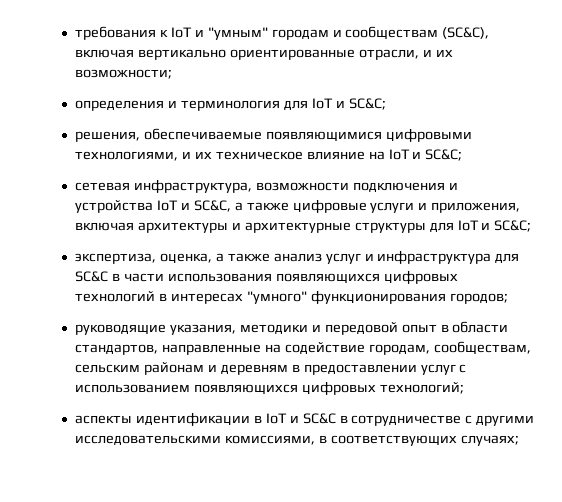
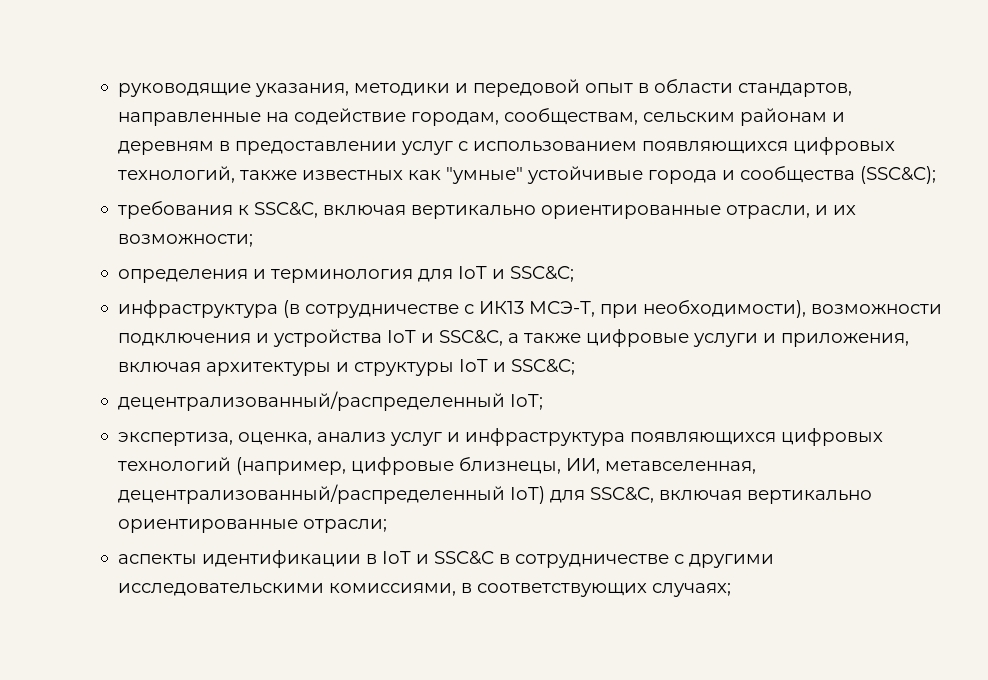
- требования к IoT и "умным" городам и сообществам (SC&C), включая вертикально ориентированные отрасли, и их возможности;
- определения и терминология для IoT и SC&C;
- решения, обеспечиваемые появляющимися цифровыми технологиями, и их техническое влияние на IoT и SC&C;
- сетевая инфраструктура, возможности подключения и устройства IoT и SC&C, а также цифровые услуги и приложения, включая архитектуры и архитектурные структуры для IoT и SC&C;
- экспертиза, оценка, а также анализ услуг и инфраструктура для SC&C в части использования появляющихся цифровых технологий в интересах "умного" функционирования городов;
- руководящие указания, методики и передовой опыт в области стандартов, направленные на содействие городам, сообществам, сельским районам и деревням в предоставлении услуг с использованием появляющихся цифровых технологий;
+ руководящие указания, методики и передовой опыт в области стандартов, направленные на содействие городам, сообществам, сельским районам и деревням в предоставлении услуг с использованием появляющихся цифровых технологий, также известных как "умные" устойчивые города и сообщества (SSC&C);
+ требования к SSC&C, включая вертикально ориентированные отрасли, и их возможности;
+ определения и терминология для IoT и SSC&C;
+ инфраструктура (в сотрудничестве с ИК13 МСЭ-Т, при необходимости), возможности подключения и устройства IoT и SSC&C, а также цифровые услуги и приложения, включая архитектуры и структуры IoT и SSC&C;
+ децентрализованный/распределенный IoT;
+ экспертиза, оценка, анализ услуг и инфраструктура появляющихся цифровых технологий (например, цифровые близнецы, ИИ, метавселенная, децентрализованный/распределенный IoT) для SSC&C, включая вертикально ориентированные отрасли;
- аспекты идентификации в IoT и SC&C в сотрудничестве с другими исследовательскими комиссиями, в соответствующих случаях;
+ аспекты идентификации в IoT и SSC&C в сотрудничестве с другими исследовательскими комиссиями, в соответствующих случаях;

